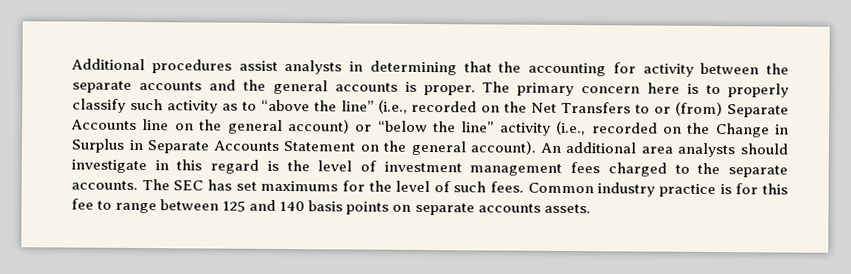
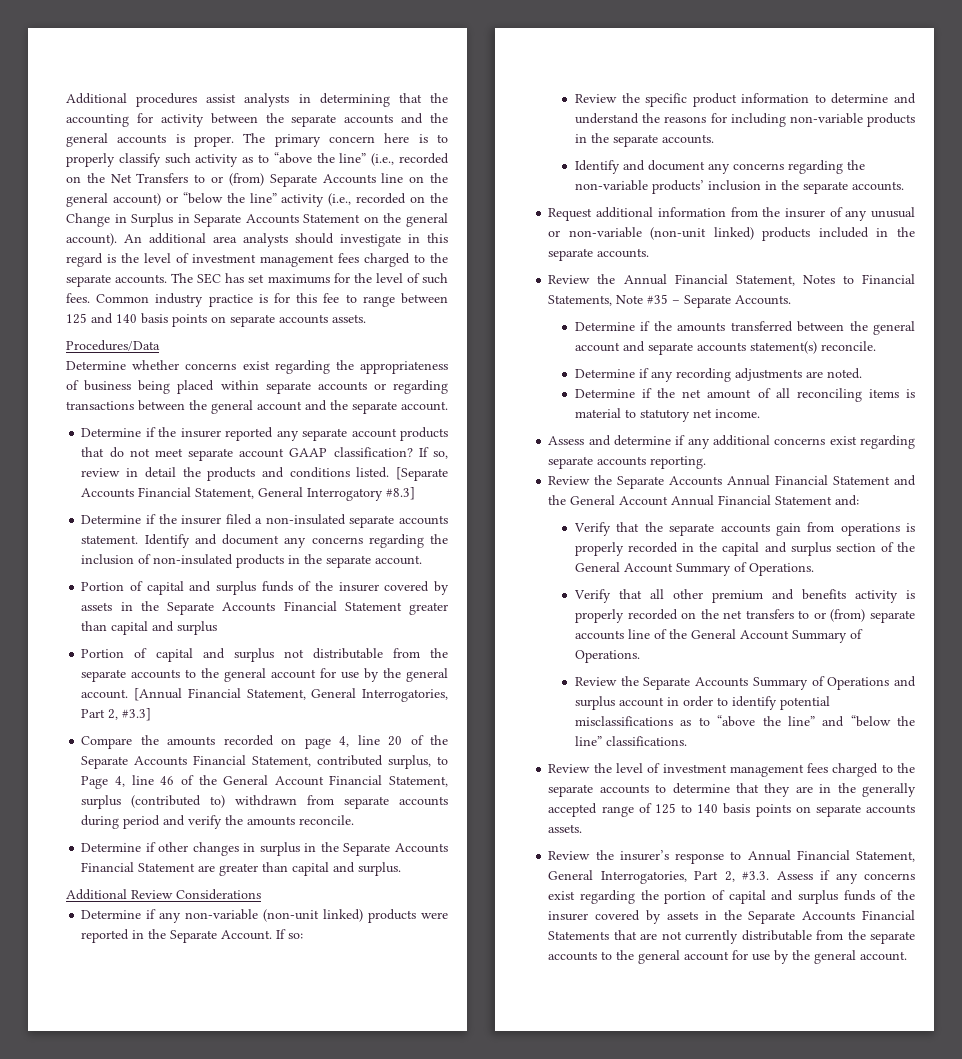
+ Procedures/Data
+ Determine whether concerns exist regarding the appropriateness of business being placed within separate accounts or regarding transactions between the general account and the separate account.
+ Determine if the insurer reported any separate account products that do not meet separate account GAAP classification? If so, review in detail the products and conditions listed. [Separate Accounts Financial Statement, General Interrogatory #8.3]
+ Determine if the insurer filed a non-insulated separate accounts statement. Identify and document any concerns regarding the inclusion of non-insulated products in the separate account.
+ Portion of capital and surplus funds of the insurer covered by assets in the Separate Accounts Financial Statement greater than capital and surplus
+ Portion of capital and surplus not distributable from the separate accounts to the general account for use by the general account. [Annual Financial Statement, General Interrogatories, Part 2, #3.3]
+ Compare the amounts recorded on page 4, line 20 of the Separate Accounts Financial Statement, contributed surplus, to Page 4, line 46 of the General Account Financial Statement, surplus (contributed to) withdrawn from separate accounts during period and verify the amounts reconcile.
+ Determine if other changes in surplus in the Separate Accounts Financial Statement are greater than capital and surplus.
+ Additional Review Considerations
+ Determine if any non-variable (non-unit linked) products were reported in the Separate Account. If so:
+ Review the specific product information to determine and understand the reasons for including non-variable products in the separate accounts.
+ Identify and document any concerns regarding the non-variable products’ inclusion in the separate accounts.
+ Request additional information from the insurer of any unusual or non-variable (non-unit linked) products included in the separate accounts.
+ Review the Annual Financial Statement, Notes to Financial Statements, Note #35 – Separate Accounts.
+ Determine if the amounts transferred between the general account and separate accounts statement(s) reconcile.
+ Determine if any recording adjustments are noted.
+ Determine if the net amount of all reconciling items is material to statutory net income.
+ Assess and determine if any additional concerns exist regarding separate accounts reporting.
+ Review the Separate Accounts Annual Financial Statement and the General Account Annual Financial Statement and:
+ Verify that the separate accounts gain from operations is properly recorded in the capital and surplus section of the General Account Summary of Operations.
+ Verify that all other premium and benefits activity is properly recorded on the net transfers to or (from) separate accounts line of the General Account Summary of Operations.
+ Review the Separate Accounts Summary of Operations and surplus account in order to identify potential misclassifications as to “above the line” and “below the line” classifications.
+ Review the level of investment management fees charged to the separate accounts to determine that they are in the generally accepted range of 125 to 140 basis points on separate accounts assets.
+ Review the insurer’s response to Annual Financial Statement, General Interrogatories, Part 2, #3.3. Assess if any concerns exist regarding the portion of capital and surplus funds of the insurer covered by assets in the Separate Accounts Financial Statements that are not currently distributable from the separate accounts to the general account for use by the general account.

